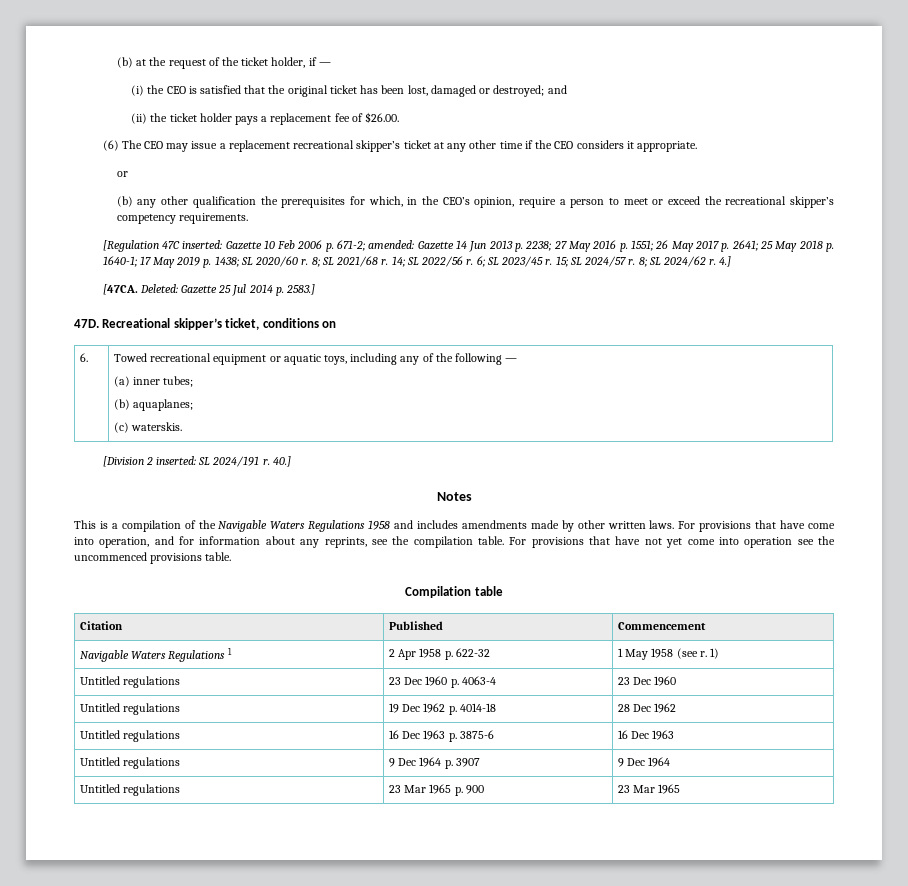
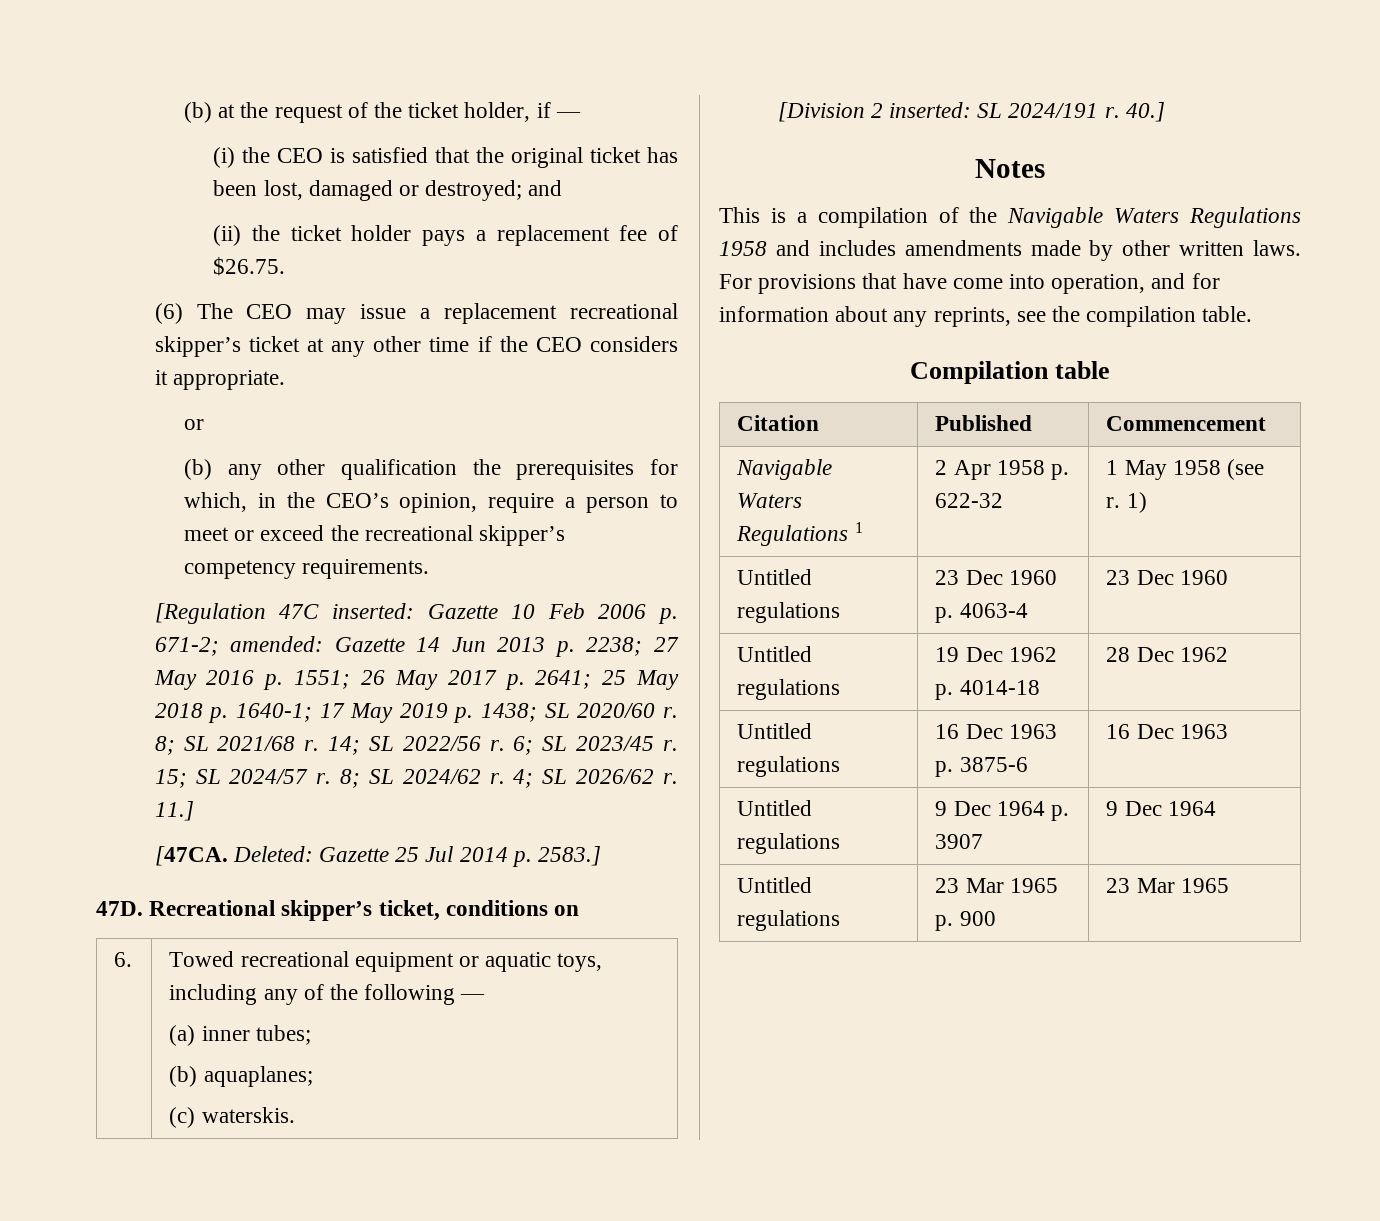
- (ii) the ticket holder pays a replacement fee of $26.00.
+ (ii) the ticket holder pays a replacement fee of $26.75.
- 4.]
+ 4; SL 2026/62 r. 11.]
- For provisions that have not yet come into operation see the uncommenced provisions table.

